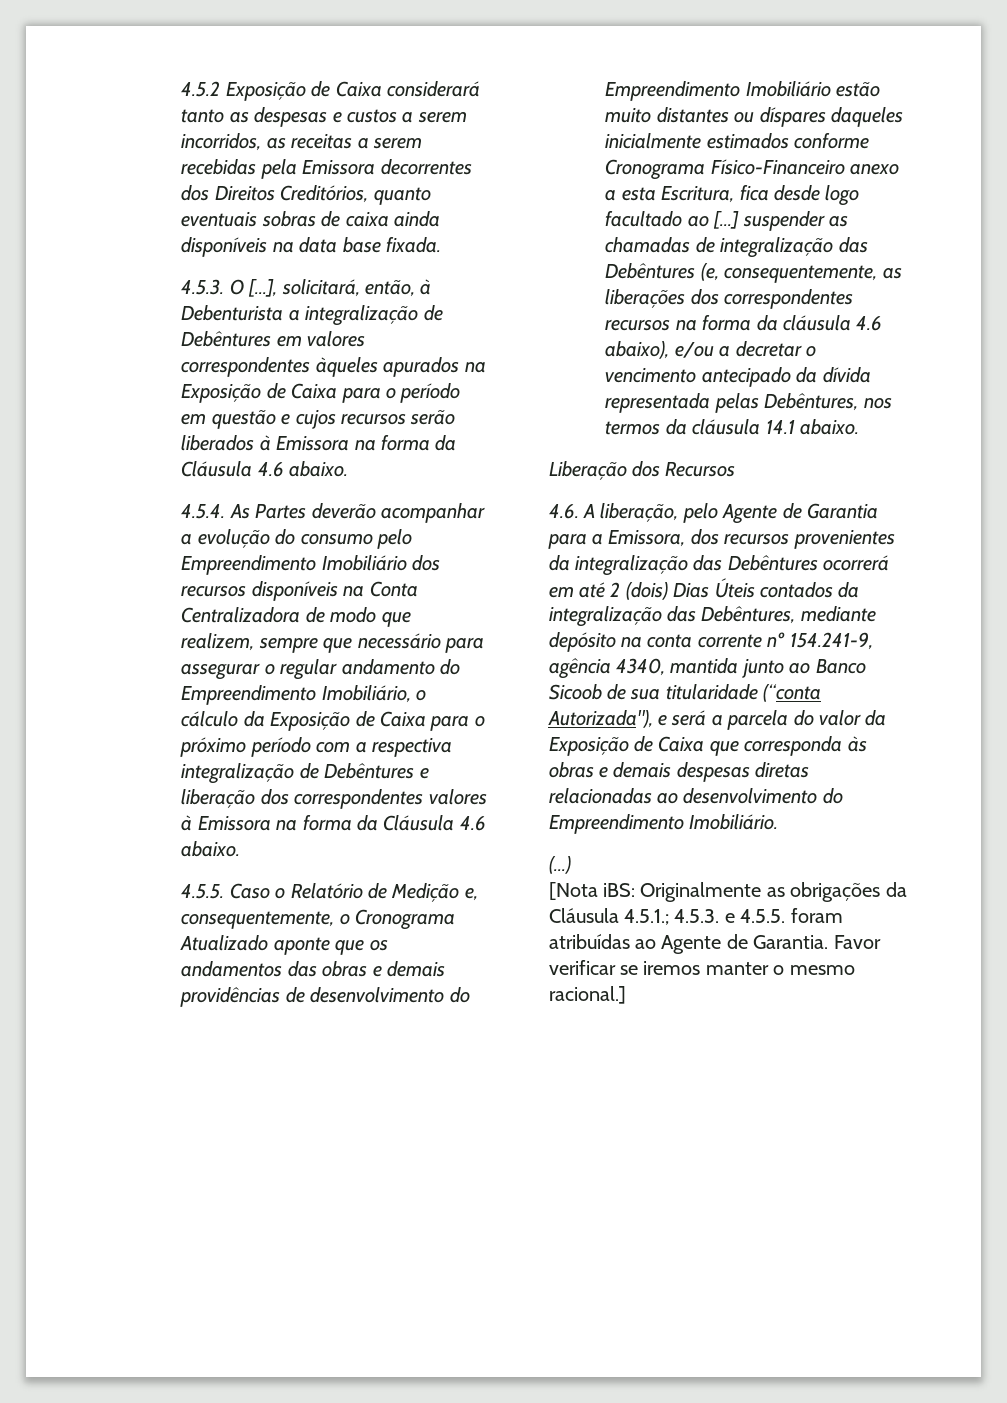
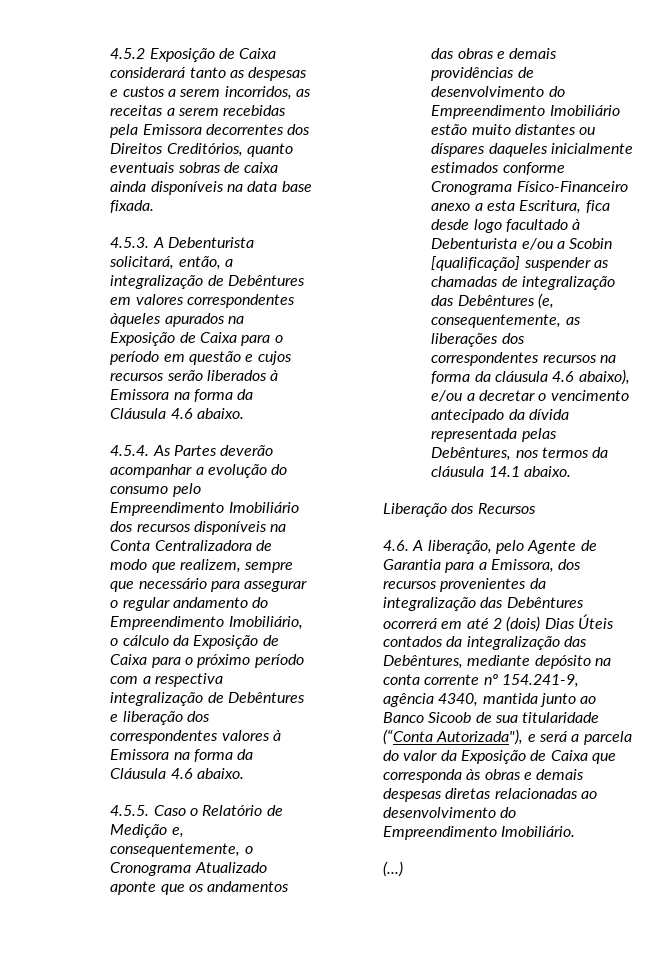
- 4.5.3. O [...], solicitará, então, à Debenturista a integralização de Debêntures em valores correspondentes àqueles apurados na Exposição de Caixa para o período em questão e cujos recursos serão liberados à Emissora na forma da Cláusula 4.6 abaixo.
+ 4.5.3. A Debenturista solicitará, então, a integralização de Debêntures em valores correspondentes àqueles apurados na Exposição de Caixa para o período em questão e cujos recursos serão liberados à Emissora na forma da Cláusula 4.6 abaixo.
- 4.5.5. Caso o Relatório de Medição e, consequentemente, o Cronograma Atualizado aponte que os andamentos das obras e demais providências de desenvolvimento do Empreendimento Imobiliário estão muito distantes ou díspares daqueles inicialmente estimados conforme Cronograma Físico-Financeiro anexo a esta Escritura, fica desde logo facultado ao [...] suspender as chamadas de integralização das Debêntures (e, consequentemente, as liberações dos correspondentes recursos na forma da cláusula 4.6 abaixo), e/ou a decretar o vencimento antecipado da dívida representada pelas Debêntures, nos termos da cláusula 14.1 abaixo.
+ 4.5.5. Caso o Relatório de Medição e, consequentemente, o Cronograma Atualizado aponte que os andamentos das obras e demais providências de desenvolvimento do Empreendimento Imobiliário estão muito distantes ou díspares daqueles inicialmente estimados conforme Cronograma Físico-Financeiro anexo a esta Escritura, fica desde logo facultado à Debenturista e/ou a Scobin [qualificação] suspender as chamadas de integralização das Debêntures (e, consequentemente, as liberações dos correspondentes recursos na forma da cláusula 4.6 abaixo), e/ou a decretar o vencimento antecipado da dívida representada pelas Debêntures, nos termos da cláusula 14.1 abaixo.
- 4.6. A liberação, pelo Agente de Garantia para a Emissora, dos recursos provenientes da integralização das Debêntures ocorrerá em até 2 (dois) Dias Úteis contados da integralização das Debêntures, mediante depósito na conta corrente nº 154.241-9, agência 4340, mantida junto ao Banco Sicoob de sua titularidade (“conta Autorizada"), e será a parcela do valor da Exposição de Caixa que corresponda às obras e demais despesas diretas relacionadas ao desenvolvimento do Empreendimento Imobiliário.
+ 4.6. A liberação, pelo Agente de Garantia para a Emissora, dos recursos provenientes da integralização das Debêntures ocorrerá em até 2 (dois) Dias Úteis contados da integralização das Debêntures, mediante depósito na conta corrente nº 154.241-9, agência 4340, mantida junto ao Banco Sicoob de sua titularidade (“Conta Autorizada"), e será a parcela do valor da Exposição de Caixa que corresponda às obras e demais despesas diretas relacionadas ao desenvolvimento do Empreendimento Imobiliário.
- [Nota iBS: Originalmente as obrigações da Cláusula 4.5.1.; 4.5.3. e 4.5.5. foram atribuídas ao Agente de Garantia. Favor verificar se iremos manter o mesmo racional.]

